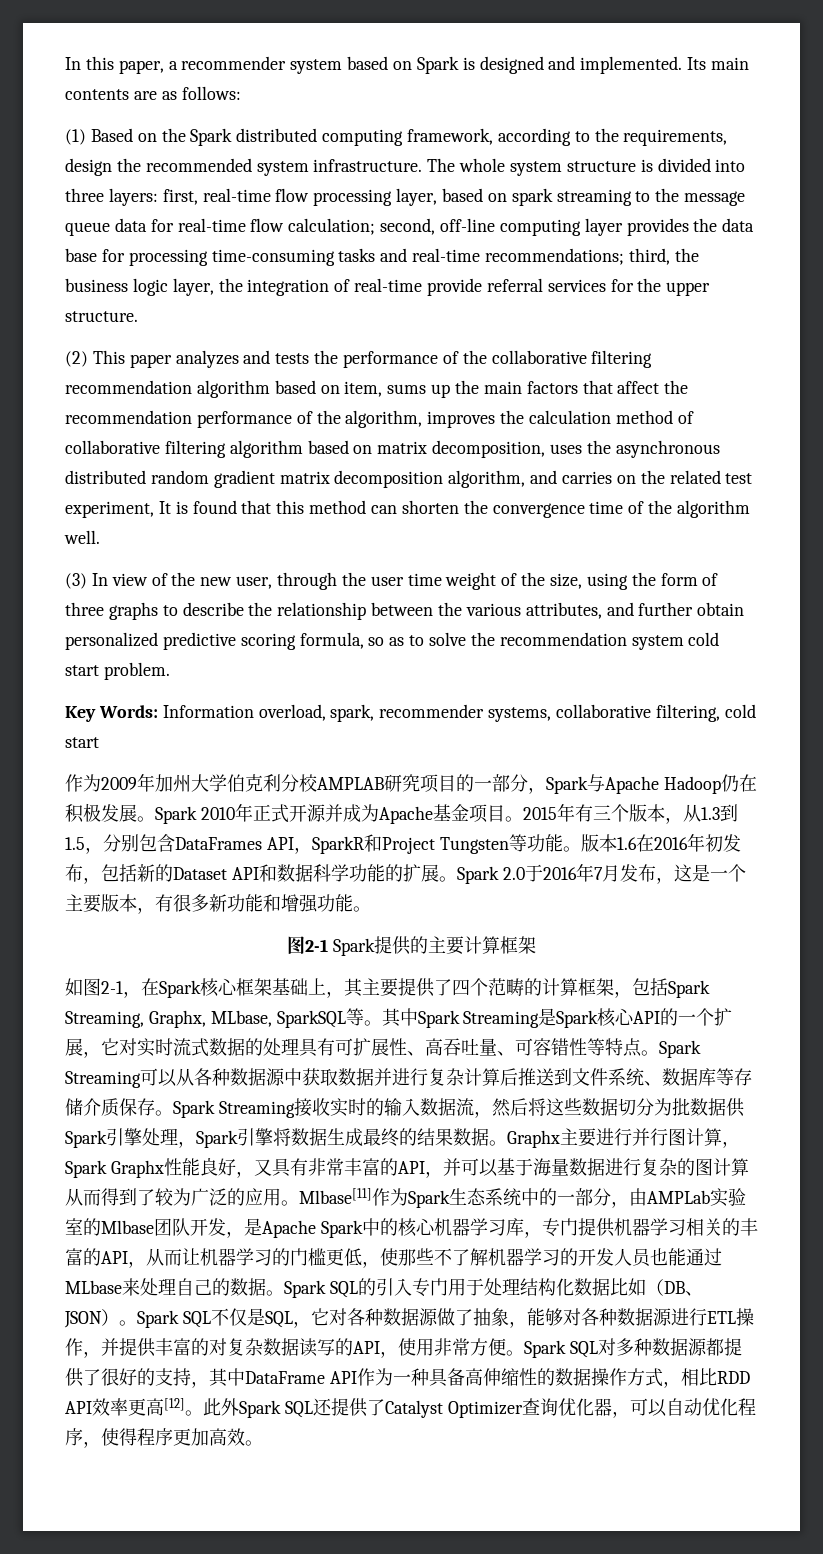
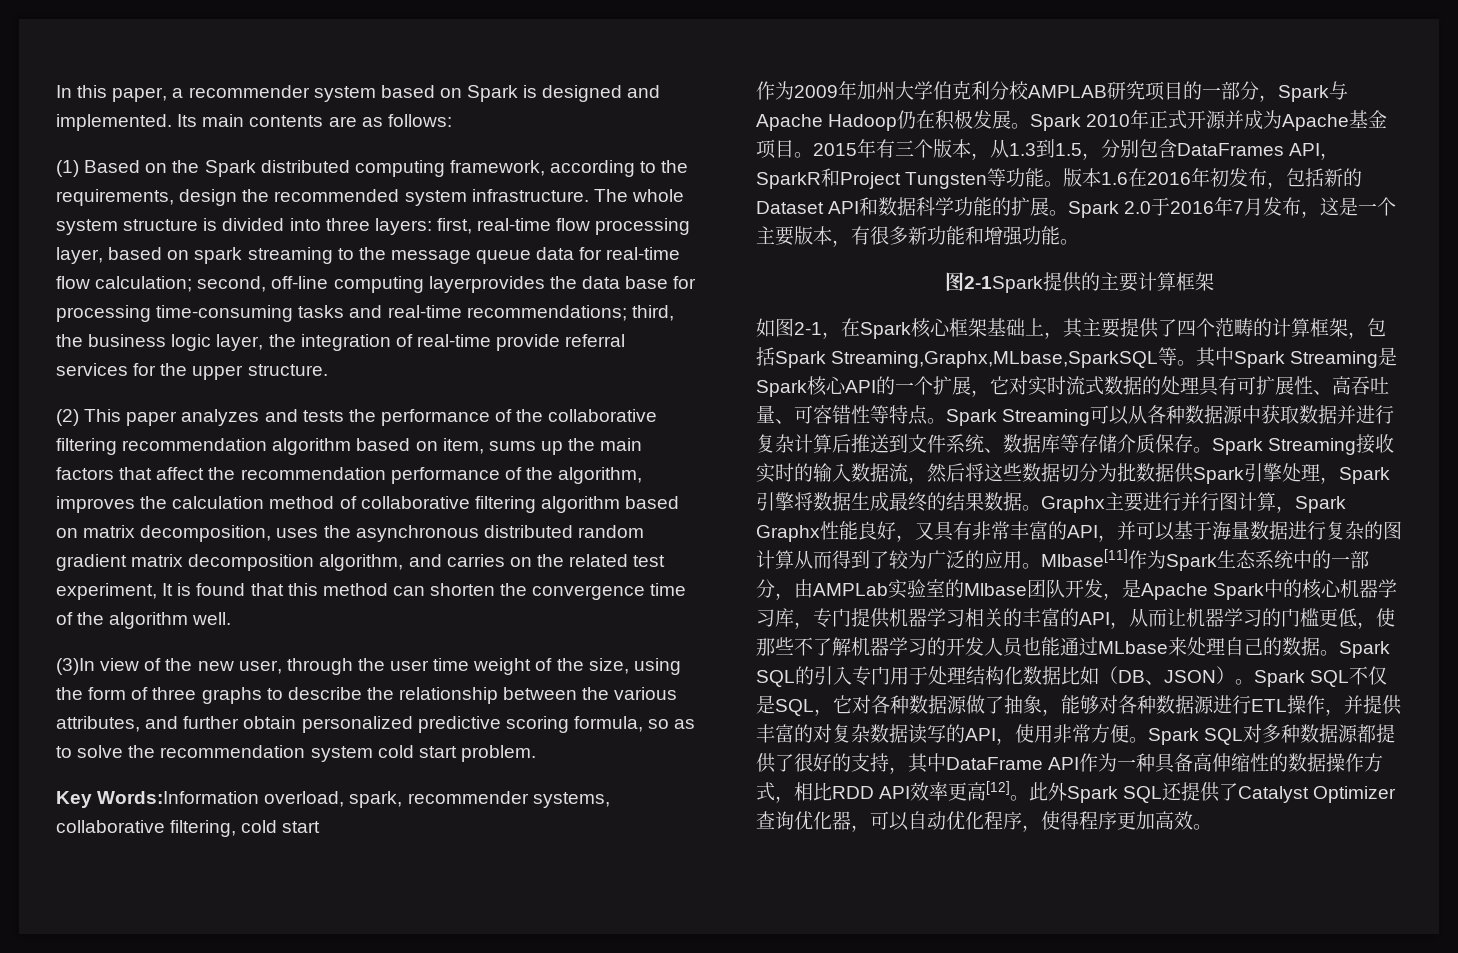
- The whole system structure is divided into three layers: first, real-time flow processing layer, based on spark streaming to the message queue data for real-time flow calculation; second, off-line computing layer provides the data base for processing time-consuming tasks and real-time recommendations; third, the business logic layer, the integration of real-time provide referral services for the upper structure.
+ The whole system structure is divided into three layers: first, real-time flow processing layer, based on spark streaming to the message queue data for real-time flow calculation; second, off-line computing layerprovides the data base for processing time-consuming tasks and real-time recommendations; third, the business logic layer, the integration of real-time provide referral services for the upper structure.
- (3) In view of the new user, through the user time weight of the size, using the form of three graphs to describe the relationship between the various attributes, and further obtain personalized predictive scoring formula, so as to solve the recommendation system cold start problem.
+ (3)In view of the new user, through the user time weight of the size, using the form of three graphs to describe the relationship between the various attributes, and further obtain personalized predictive scoring formula, so as to solve the recommendation system cold start problem.
- Key Words: Information overload, spark, recommender systems, collaborative filtering, cold start
+ Key Words:Information overload, spark, recommender systems, collaborative filtering, cold start
- 图2-1 Spark提供的主要计算框架
+ 图2-1Spark提供的主要计算框架
- 如图2-1，在Spark核心框架基础上，其主要提供了四个范畴的计算框架，包括Spark Streaming, Graphx, MLbase, SparkSQL等。
+ 如图2-1，在Spark核心框架基础上，其主要提供了四个范畴的计算框架，包括Spark Streaming,Graphx,MLbase,SparkSQL等。

